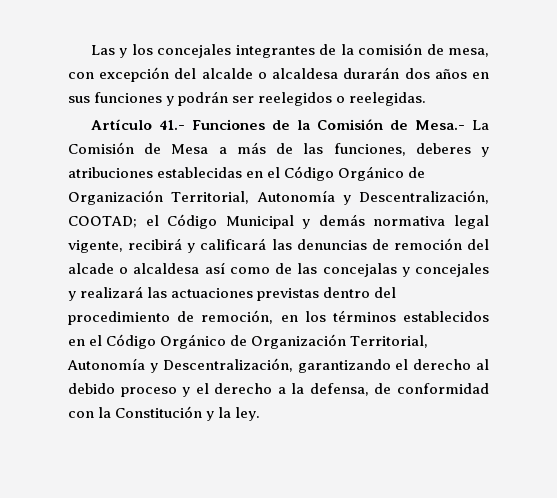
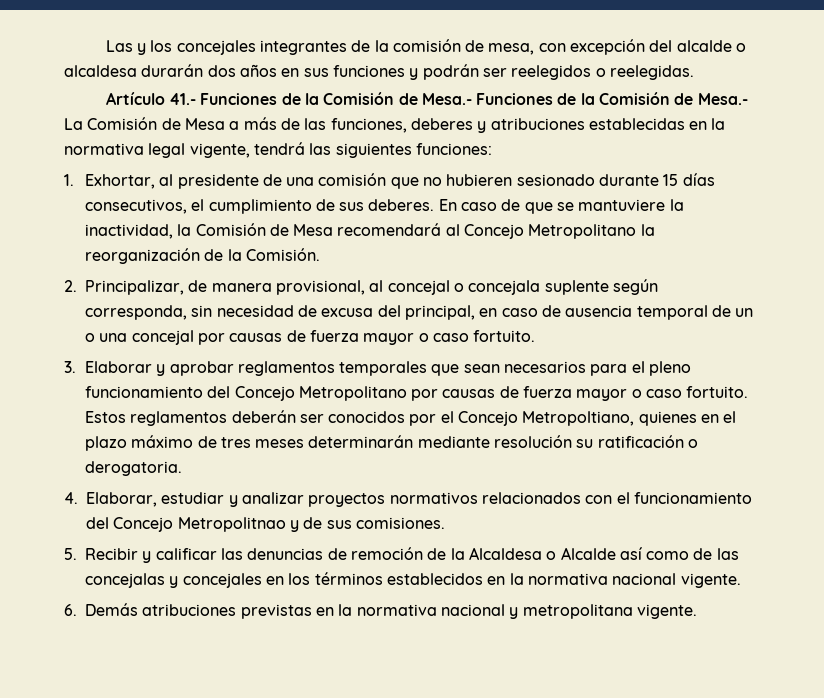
- Artículo 41.- Funciones de la Comisión de Mesa.- La Comisión de Mesa a más de las funciones, deberes y atribuciones establecidas en el Código Orgánico de Organización Territorial, Autonomía y Descentralización, COOTAD; el Código Municipal y demás normativa legal vigente, recibirá y calificará las denuncias de remoción del alcade o alcaldesa así como de las concejalas y concejales y realizará las actuaciones previstas dentro del procedimiento de remoción, en los términos establecidos en el Código Orgánico de Organización Territorial, Autonomía y Descentralización, garantizando el derecho al debido proceso y el derecho a la defensa, de conformidad con la Constitución y la ley.
+ Artículo 41.- Funciones de la Comisión de Mesa.- Funciones de la Comisión de Mesa.- La Comisión de Mesa a más de las funciones, deberes y atribuciones establecidas en la normativa legal vigente, tendrá las siguientes funciones:
+ 1. Exhortar, al presidente de una comisión que no hubieren sesionado durante 15 días consecutivos, el cumplimiento de sus deberes. En caso de que se mantuviere la inactividad, la Comisión de Mesa recomendará al Concejo Metropolitano la reorganización de la Comisión.
+ 2. Principalizar, de manera provisional, al concejal o concejala suplente según corresponda, sin necesidad de excusa del principal, en caso de ausencia temporal de un o una concejal por causas de fuerza mayor o caso fortuito.
+ 3. Elaborar y aprobar reglamentos temporales que sean necesarios para el pleno funcionamiento del Concejo Metropolitano por causas de fuerza mayor o caso fortuito. Estos reglamentos deberán ser conocidos por el Concejo Metropoltiano, quienes en el plazo máximo de tres meses determinarán mediante resolución su ratificación o derogatoria.
+ 4. Elaborar, estudiar y analizar proyectos normativos relacionados con el funcionamiento del Concejo Metropolitnao y de sus comisiones.
+ 5. Recibir y calificar las denuncias de remoción de la Alcaldesa o Alcalde así como de las concejalas y concejales en los términos establecidos en la normativa nacional vigente.
+ 6. Demás atribuciones previstas en la normativa nacional y metropolitana vigente.

